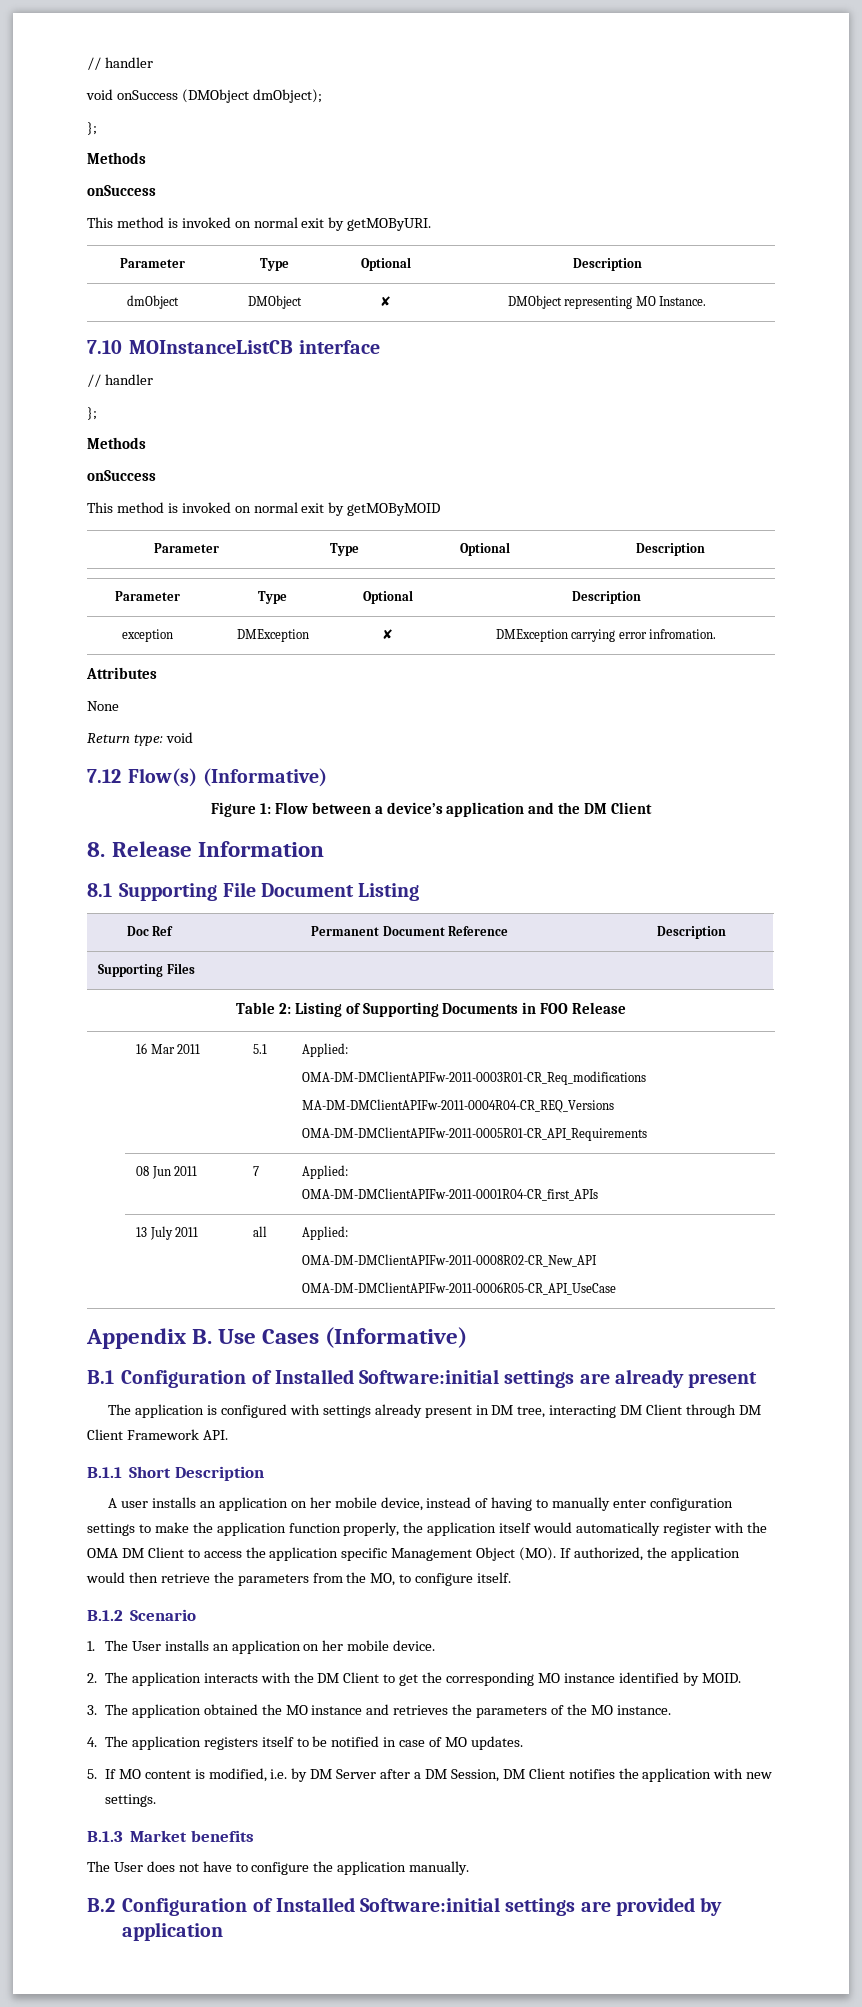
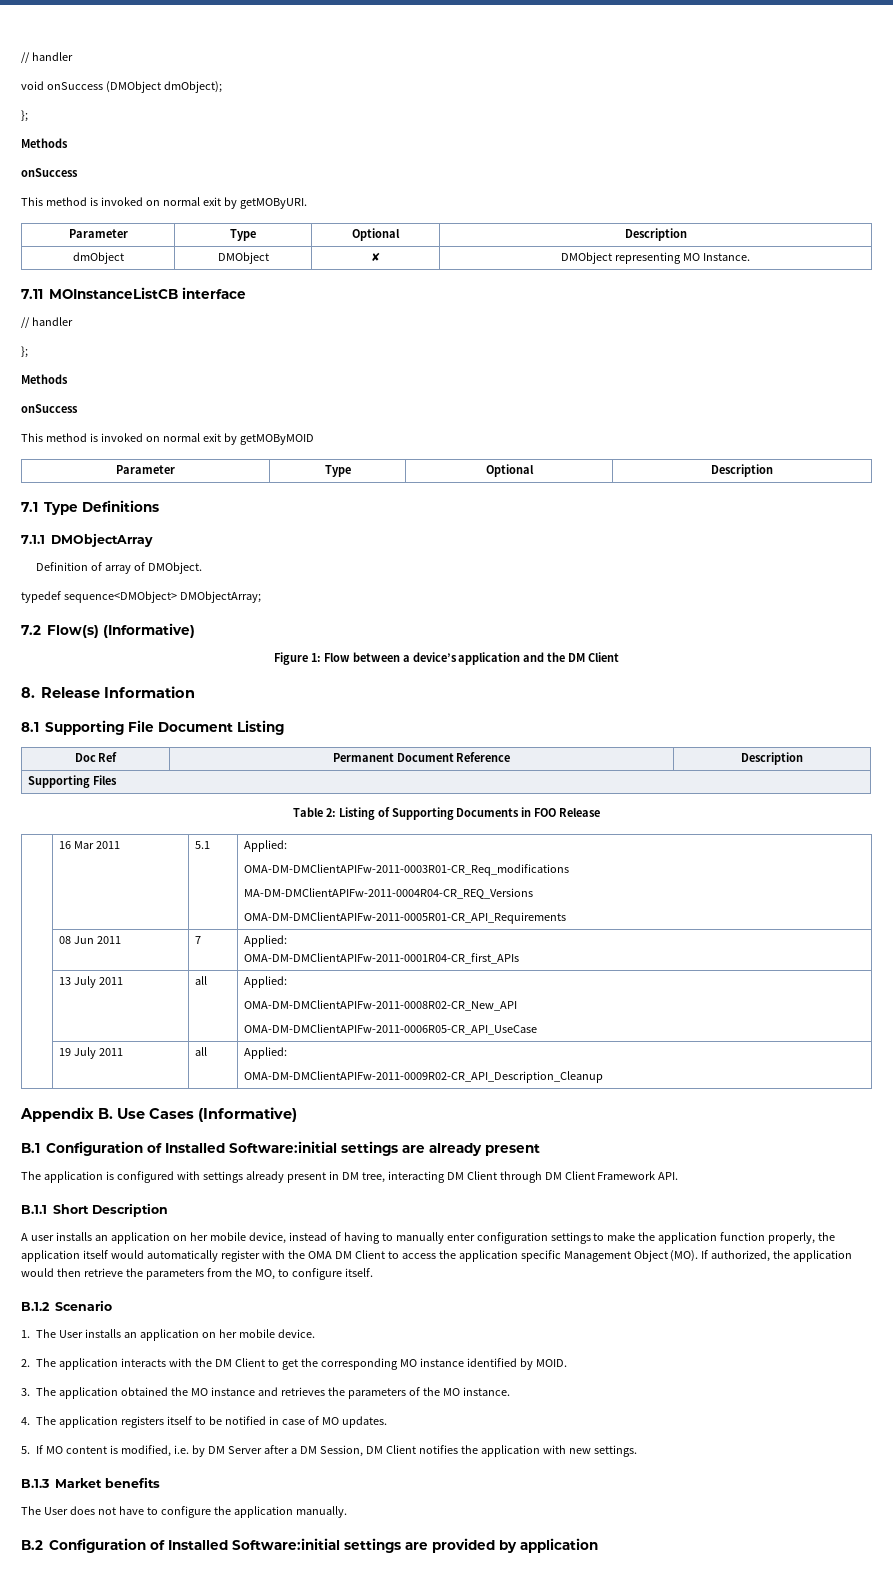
- 7.10 MOInstanceListCB interface
+ 7.11 MOInstanceListCB interface
  This method is invoked on normal exit by getMOByMOID
  Parameter | Type | Optional | Description
- Parameter | Type | Optional | Description
- exception | DMException | ✘ | DMException carrying error infromation.
- Attributes
- None
- Return type: void
- 7.12 Flow(s) (Informative)
+ 7.1 Type Definitions
+ 7.1.1 DMObjectArray
+ Definition of array of DMObject.
+ typedef sequence<DMObject> DMObjectArray;
+ 7.2 Flow(s) (Informative)
+ | 19 July 2011 | all | Applied:
+ OMA-DM-DMClientAPIFw-2011-0009R02-CR_API_Description_Cleanup

